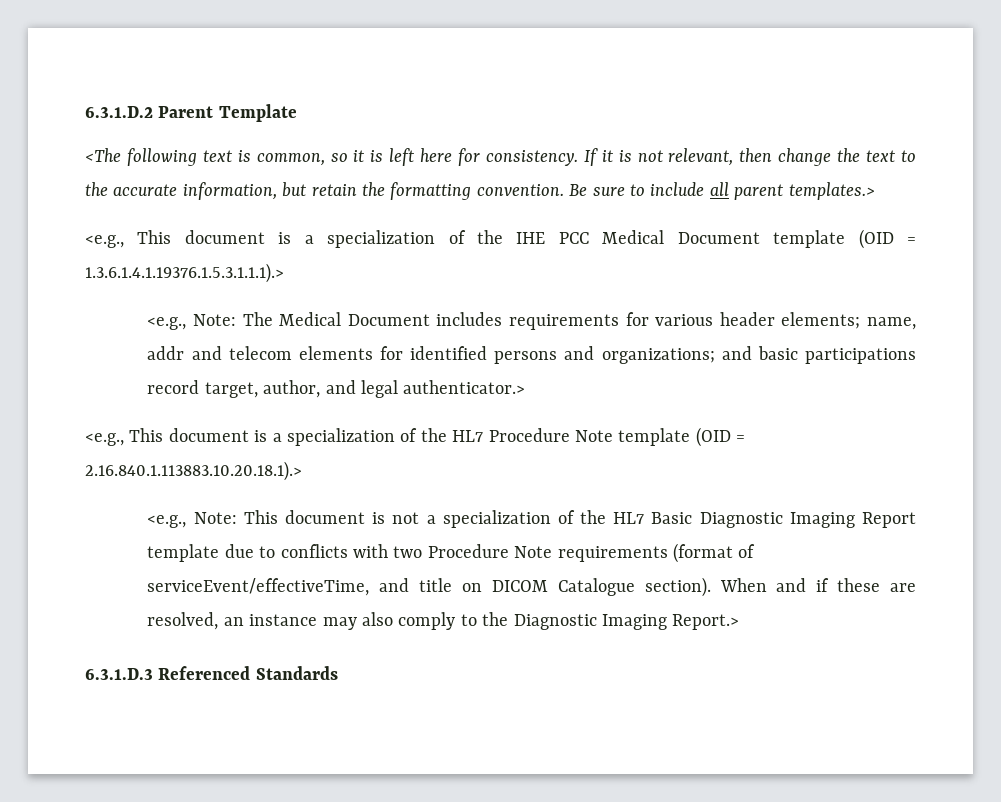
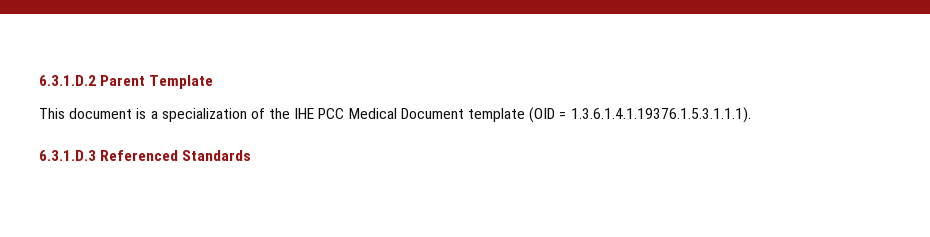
- <The following text is common, so it is left here for consistency. If it is not relevant, then change the text to the accurate information, but retain the formatting convention. Be sure to include all parent templates.>
- <e.g., This document is a specialization of the IHE PCC Medical Document template (OID = 1.3.6.1.4.1.19376.1.5.3.1.1.1).>
- <e.g., Note: The Medical Document includes requirements for various header elements; name, addr and telecom elements for identified persons and organizations; and basic participations record target, author, and legal authenticator.>
- <e.g., This document is a specialization of the HL7 Procedure Note template (OID = 2.16.840.1.113883.10.20.18.1).>
- <e.g., Note: This document is not a specialization of the HL7 Basic Diagnostic Imaging Report template due to conflicts with two Procedure Note requirements (format of serviceEvent/effectiveTime, and title on DICOM Catalogue section). When and if these are resolved, an instance may also comply to the Diagnostic Imaging Report.>
+ This document is a specialization of the IHE PCC Medical Document template (OID = 1.3.6.1.4.1.19376.1.5.3.1.1.1).

